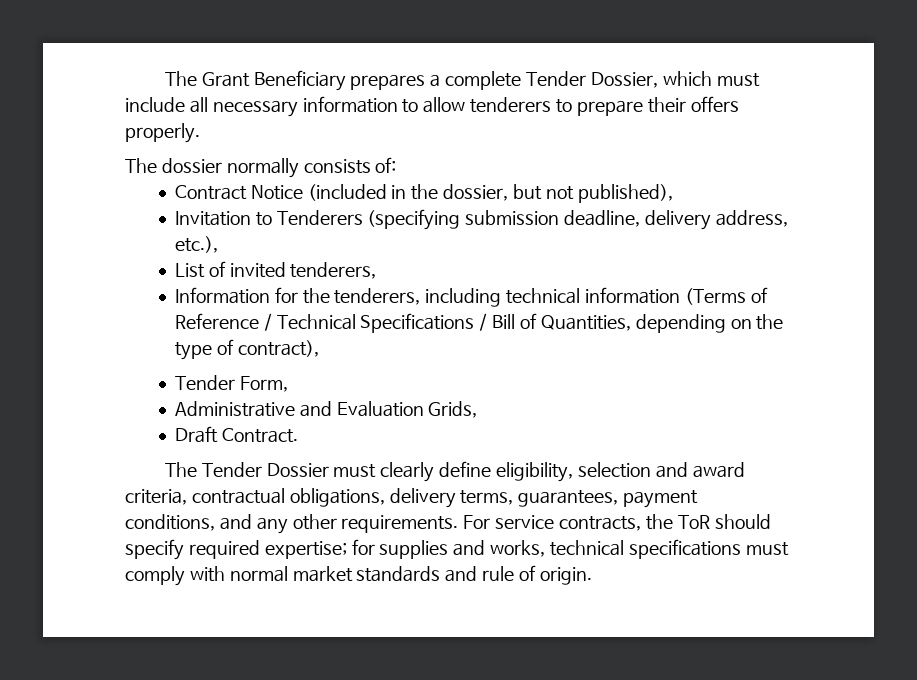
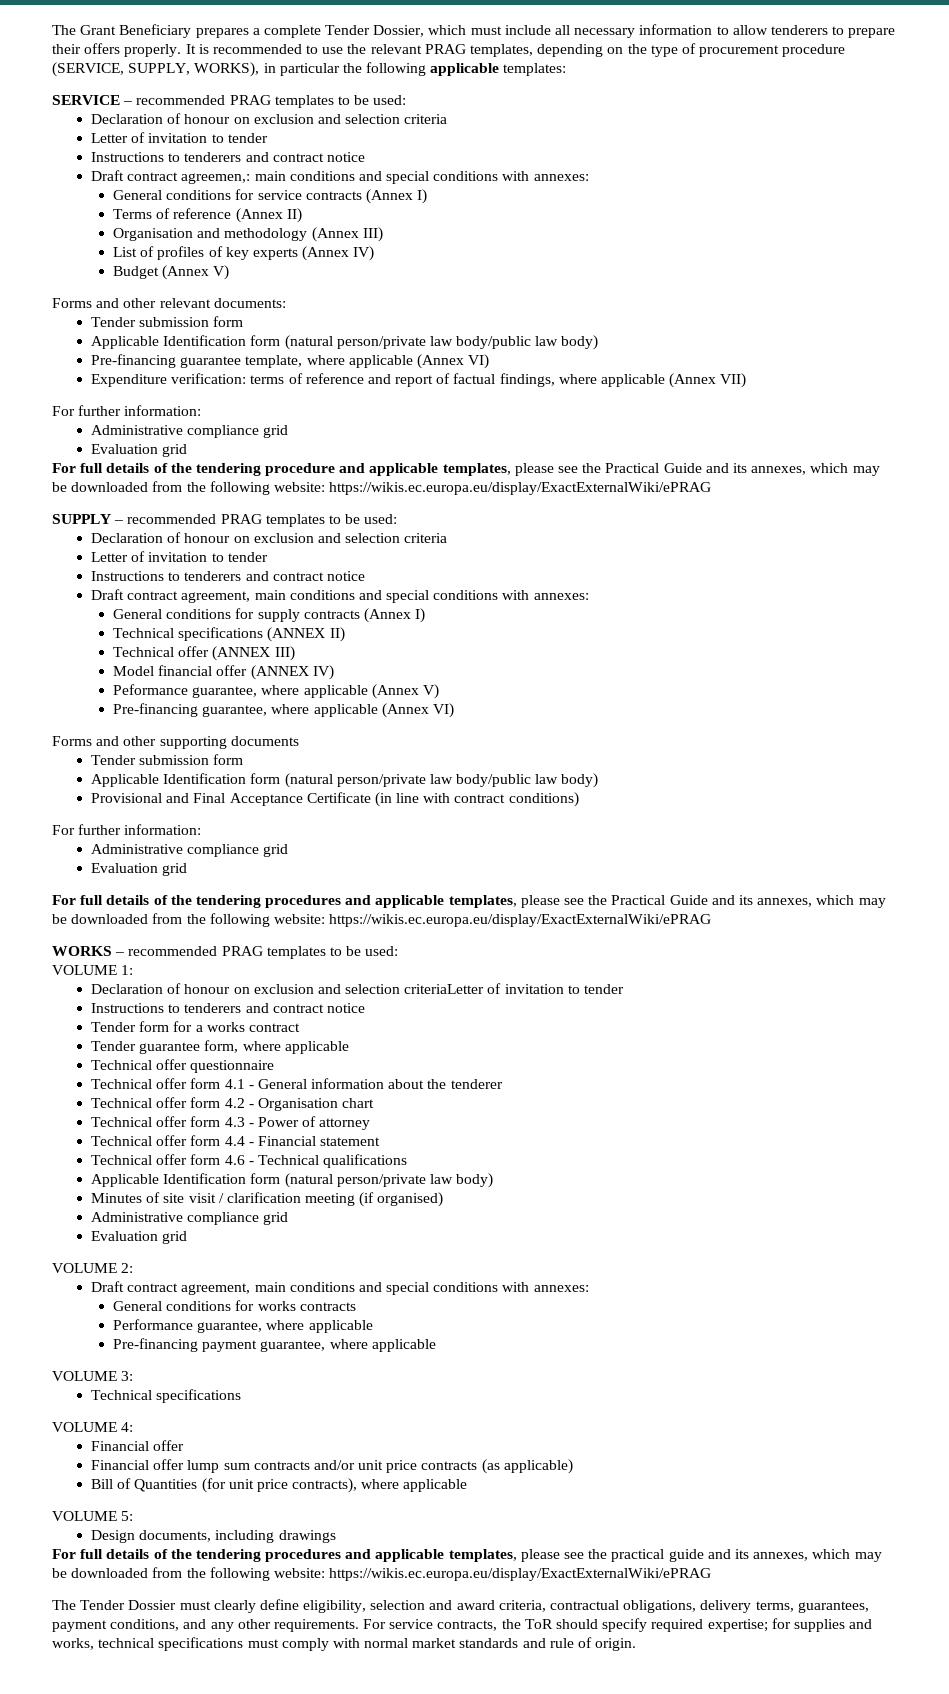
- The Grant Beneficiary prepares a complete Tender Dossier, which must include all necessary information to allow tenderers to prepare their offers properly.
- The dossier normally consists of:
- Contract Notice (included in the dossier, but not published),
- Invitation to Tenderers (specifying submission deadline, delivery address, etc.),
- List of invited tenderers,
- Information for the tenderers, including technical information (Terms of Reference / Technical Specifications / Bill of Quantities, depending on the type of contract),
- Tender Form,
- Administrative and Evaluation Grids,
- Draft Contract.
+ The Grant Beneficiary prepares a complete Tender Dossier, which must include all necessary information to allow tenderers to prepare their offers properly. It is recommended to use the relevant PRAG templates, depending on the type of procurement procedure (SERVICE, SUPPLY, WORKS), in particular the following applicable templates:
+ SERVICE – recommended PRAG templates to be used:
+ Declaration of honour on exclusion and selection criteria
+ Letter of invitation to tender
+ Instructions to tenderers and contract notice
+ Draft contract agreemen,: main conditions and special conditions with annexes:
+ General conditions for service contracts (Annex I)
+ Terms of reference (Annex II)
+ Organisation and methodology (Annex III)
+ List of profiles of key experts (Annex IV)
+ Budget (Annex V)
+ Forms and other relevant documents:
+ Tender submission form
+ Applicable Identification form (natural person/private law body/public law body)
+ Pre-financing guarantee template, where applicable (Annex VI)
+ Expenditure verification: terms of reference and report of factual findings, where applicable (Annex VII)
+ For further information:
+ Administrative compliance grid
+ Evaluation grid
+ For full details of the tendering procedure and applicable templates, please see the Practical Guide and its annexes, which may be downloaded from the following website: https://wikis.ec.europa.eu/display/ExactExternalWiki/ePRAG
+ SUPPLY – recommended PRAG templates to be used:
+ Declaration of honour on exclusion and selection criteria
+ Letter of invitation to tender
+ Instructions to tenderers and contract notice
+ Draft contract agreement, main conditions and special conditions with annexes:
+ General conditions for supply contracts (Annex I)
+ Technical specifications (ANNEX II)
+ Technical offer (ANNEX III)
+ Model financial offer (ANNEX IV)
+ Peformance guarantee, where applicable (Annex V)
+ Pre-financing guarantee, where applicable (Annex VI)
+ Forms and other supporting documents
+ Tender submission form
+ Applicable Identification form (natural person/private law body/public law body)
+ Provisional and Final Acceptance Certificate (in line with contract conditions)
+ For further information:
+ Administrative compliance grid
+ Evaluation grid
+ For full details of the tendering procedures and applicable templates, please see the Practical Guide and its annexes, which may be downloaded from the following website: https://wikis.ec.europa.eu/display/ExactExternalWiki/ePRAG
+ WORKS – recommended PRAG templates to be used:
+ VOLUME 1:
+ Declaration of honour on exclusion and selection criteriaLetter of invitation to tender
+ Instructions to tenderers and contract notice
+ Tender form for a works contract
+ Tender guarantee form, where applicable
+ Technical offer questionnaire
+ Technical offer form 4.1 - General information about the tenderer
+ Technical offer form 4.2 - Organisation chart
+ Technical offer form 4.3 - Power of attorney
+ Technical offer form 4.4 - Financial statement
+ Technical offer form 4.6 - Technical qualifications
+ Applicable Identification form (natural person/private law body)
+ Minutes of site visit / clarification meeting (if organised)
+ Administrative compliance grid
+ Evaluation grid
+ VOLUME 2:
+ Draft contract agreement, main conditions and special conditions with annexes:
+ General conditions for works contracts
+ Performance guarantee, where applicable
+ Pre-financing payment guarantee, where applicable
+ VOLUME 3:
+ Technical specifications
+ VOLUME 4:
+ Financial offer
+ Financial offer lump sum contracts and/or unit price contracts (as applicable)
+ Bill of Quantities (for unit price contracts), where applicable
+ VOLUME 5:
+ Design documents, including drawings
+ For full details of the tendering procedures and applicable templates, please see the practical guide and its annexes, which may be downloaded from the following website: https://wikis.ec.europa.eu/display/ExactExternalWiki/ePRAG

